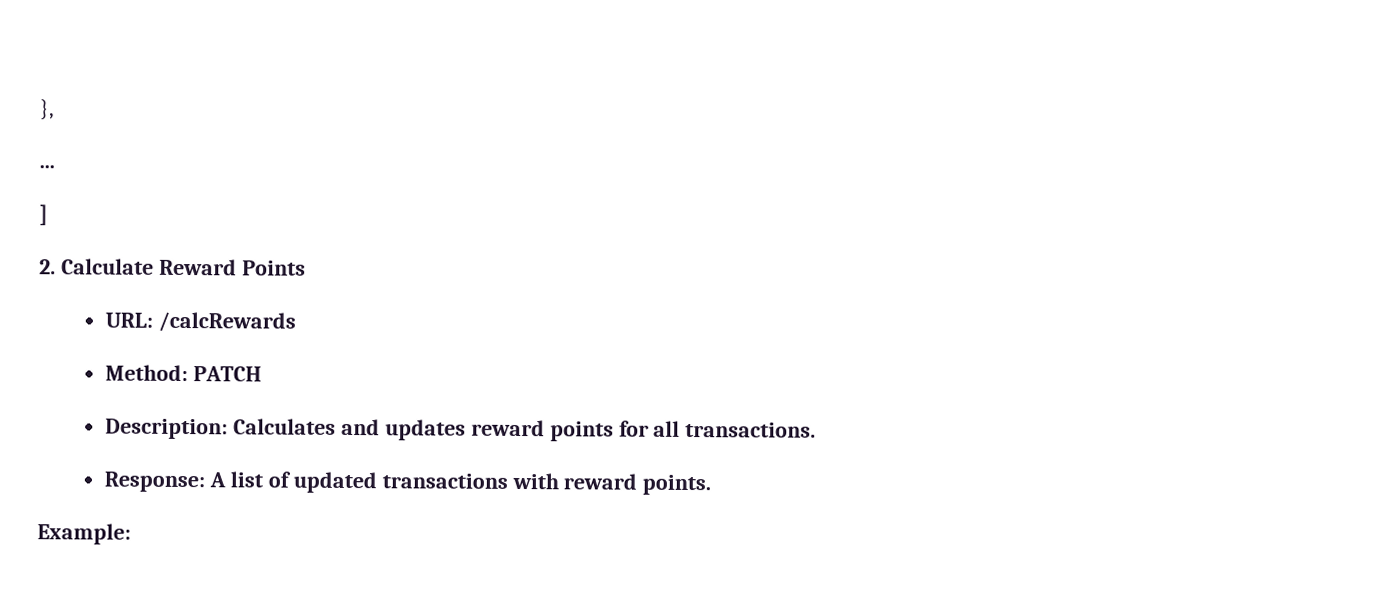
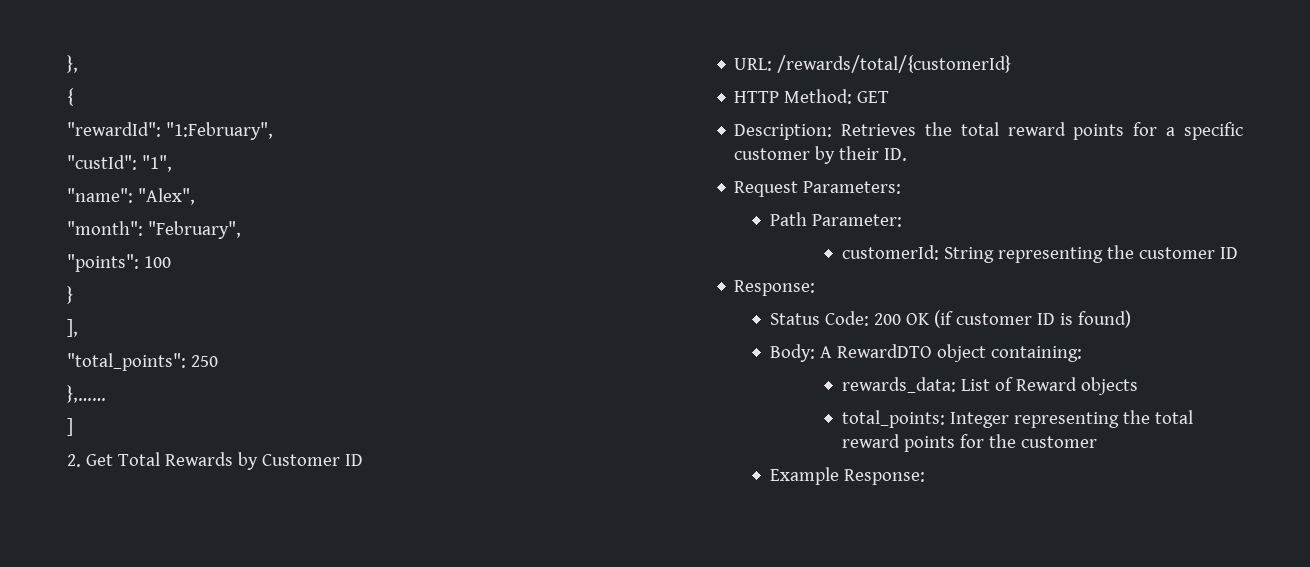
- ...
+ {
+ "rewardId": "1:February",
+ "custId": "1",
+ "name": "Alex",
+ "month": "February",
+ "points": 100
+ }
+ ],
+ "total_points": 250
+ },……
  ]
- 2. Calculate Reward Points
- URL: /calcRewards
- Method: PATCH
- Description: Calculates and updates reward points for all transactions.
- Response: A list of updated transactions with reward points.
- Example:
+ 2. Get Total Rewards by Customer ID
+ URL: /rewards/total/{customerId}
+ HTTP Method: GET
+ Description: Retrieves the total reward points for a specific customer by their ID.
+ Request Parameters:
+ Path Parameter:
+ customerId: String representing the customer ID
+ Response:
+ Status Code: 200 OK (if customer ID is found)
+ Body: A RewardDTO object containing:
+ rewards_data: List of Reward objects
+ total_points: Integer representing the total reward points for the customer
+ Example Response:

